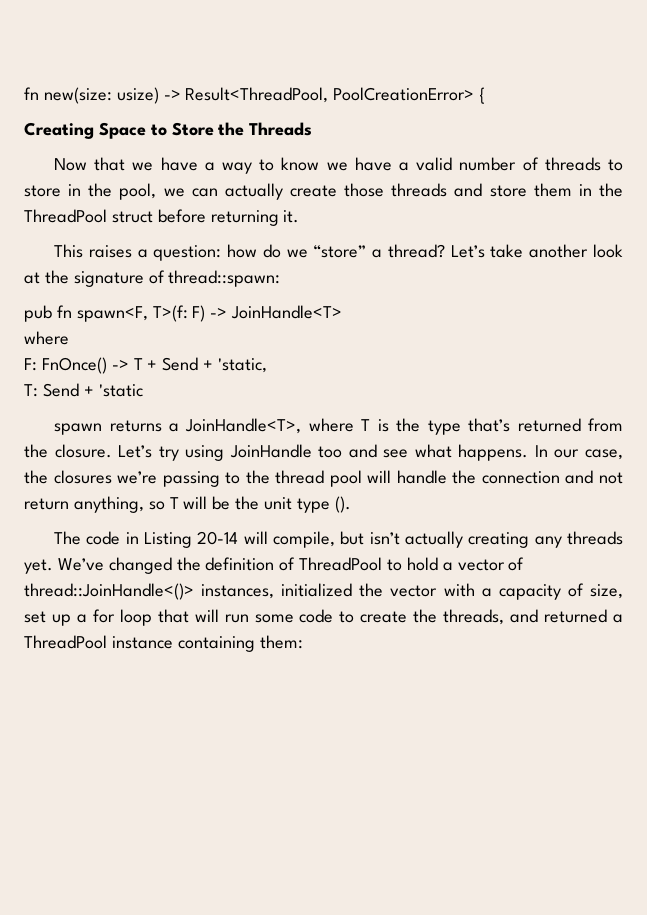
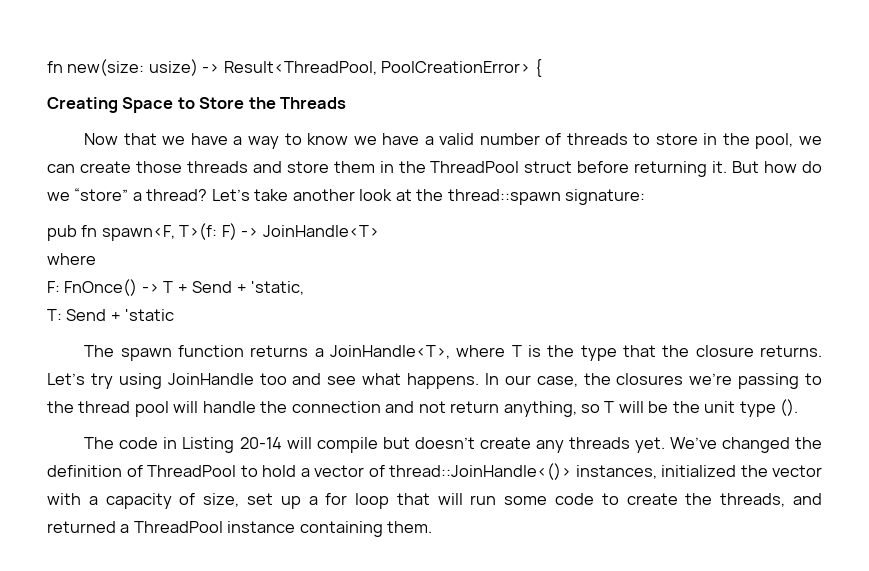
- Now that we have a way to know we have a valid number of threads to store in the pool, we can actually create those threads and store them in the ThreadPool struct before returning it.
- This raises a question: how do we “store” a thread?
+ Now that we have a way to know we have a valid number of threads to store in the pool, we can create those threads and store them in the ThreadPool struct before returning it. But how do we “store” a thread?
- Let’s take another look at the signature of thread::spawn:
+ Let’s take another look at the thread::spawn signature:
- spawn returns a JoinHandle<T>, where T is the type that’s returned from the closure.
+ The spawn function returns a JoinHandle<T>, where T is the type that the closure returns.
- The code in Listing 20-14 will compile, but isn’t actually creating any threads yet.
+ The code in Listing 20-14 will compile but doesn’t create any threads yet.
- We’ve changed the definition of ThreadPool to hold a vector of thread::JoinHandle<()> instances, initialized the vector with a capacity of size, set up a for loop that will run some code to create the threads, and returned a ThreadPool instance containing them:
+ We’ve changed the definition of ThreadPool to hold a vector of thread::JoinHandle<()> instances, initialized the vector with a capacity of size, set up a for loop that will run some code to create the threads, and returned a ThreadPool instance containing them.

